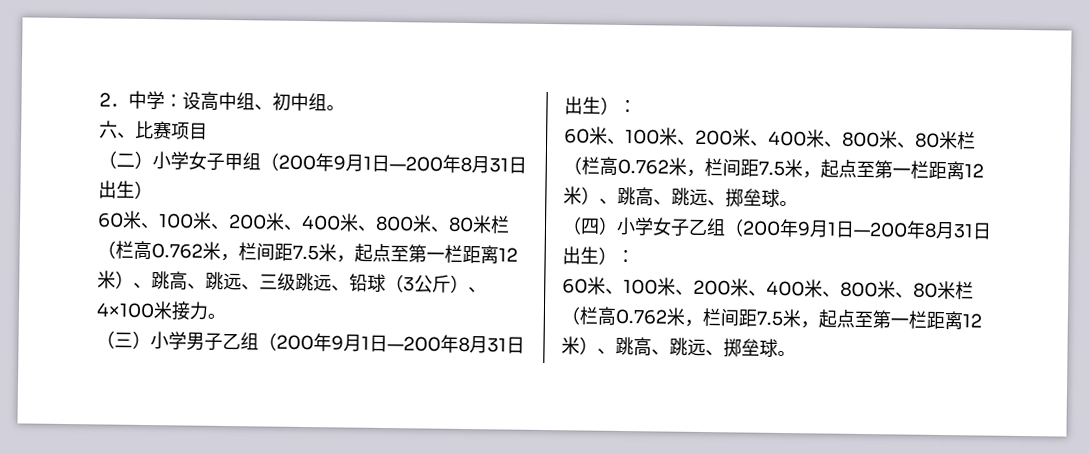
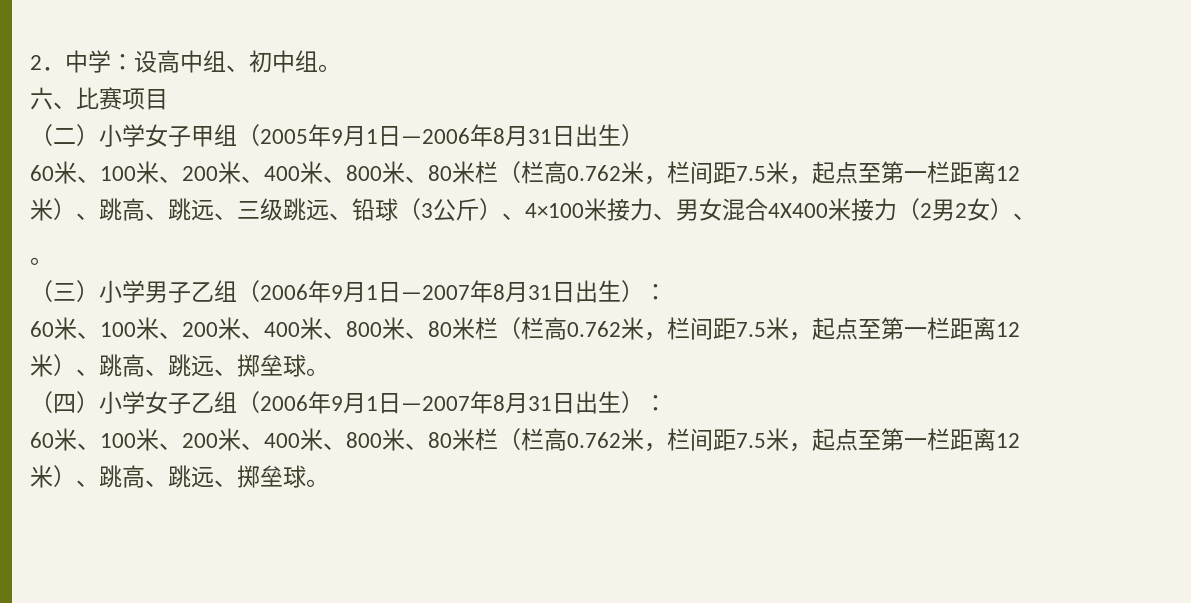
- （二）小学女子甲组（200年9月1日—200年8月31日出生）
+ （二）小学女子甲组（2005年9月1日—2006年8月31日出生）
- 60米、100米、200米、400米、800米、80米栏（栏高0.762米，栏间距7.5米，起点至第一栏距离12米）、跳高、跳远、三级跳远、铅球（3公斤）、4×100米接力。
+ 60米、100米、200米、400米、800米、80米栏（栏高0.762米，栏间距7.5米，起点至第一栏距离12米）、跳高、跳远、三级跳远、铅球（3公斤）、4×100米接力、男女混合4X400米接力（2男2女）、
+ 。
- （三）小学男子乙组（200年9月1日—200年8月31日出生）：
+ （三）小学男子乙组（2006年9月1日—2007年8月31日出生）：
- （四）小学女子乙组（200年9月1日—200年8月31日出生）：
+ （四）小学女子乙组（2006年9月1日—2007年8月31日出生）：

